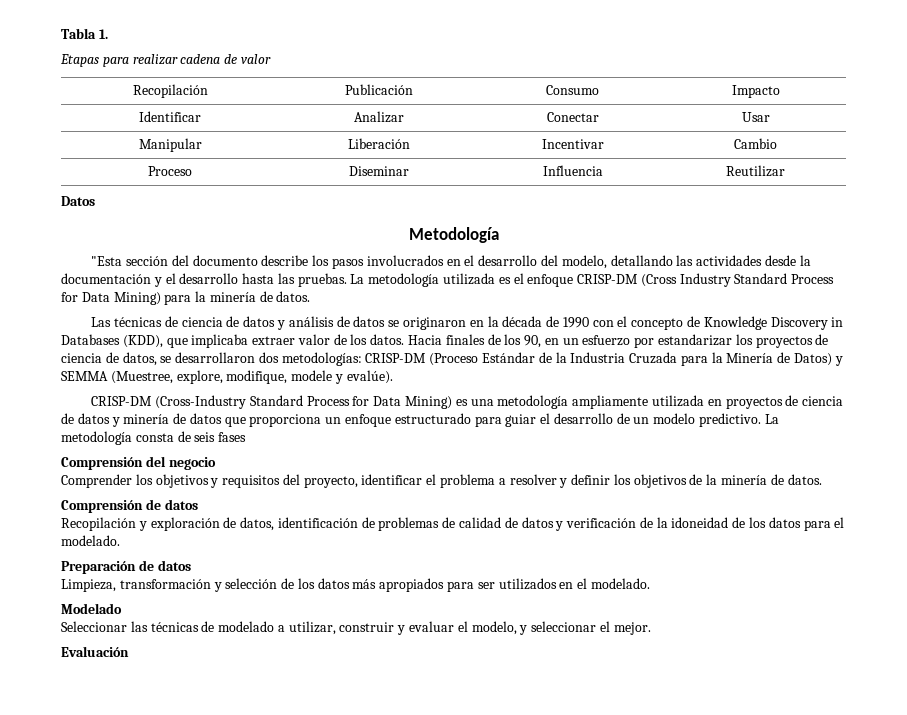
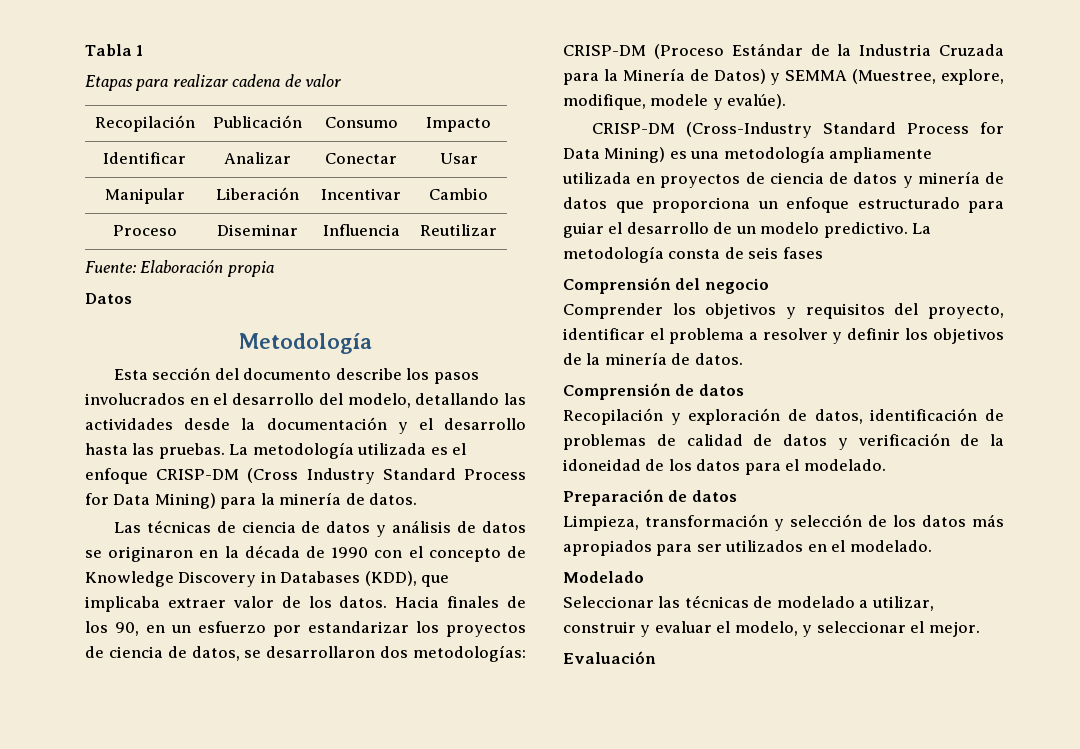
- Tabla 1.
+ Tabla 1
+ Fuente: Elaboración propia
- "Esta sección del documento describe los pasos involucrados en el desarrollo del modelo, detallando las actividades desde la documentación y el desarrollo hasta las pruebas.
+ Esta sección del documento describe los pasos involucrados en el desarrollo del modelo, detallando las actividades desde la documentación y el desarrollo hasta las pruebas.

